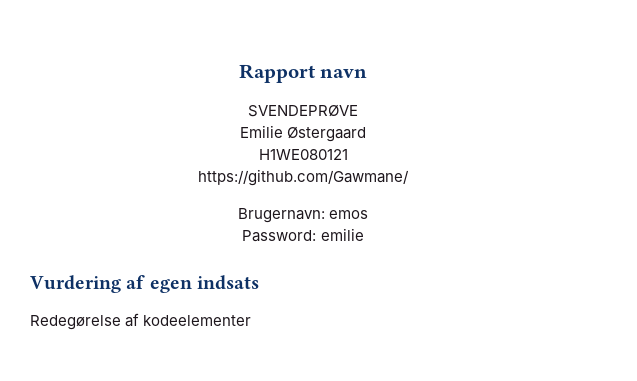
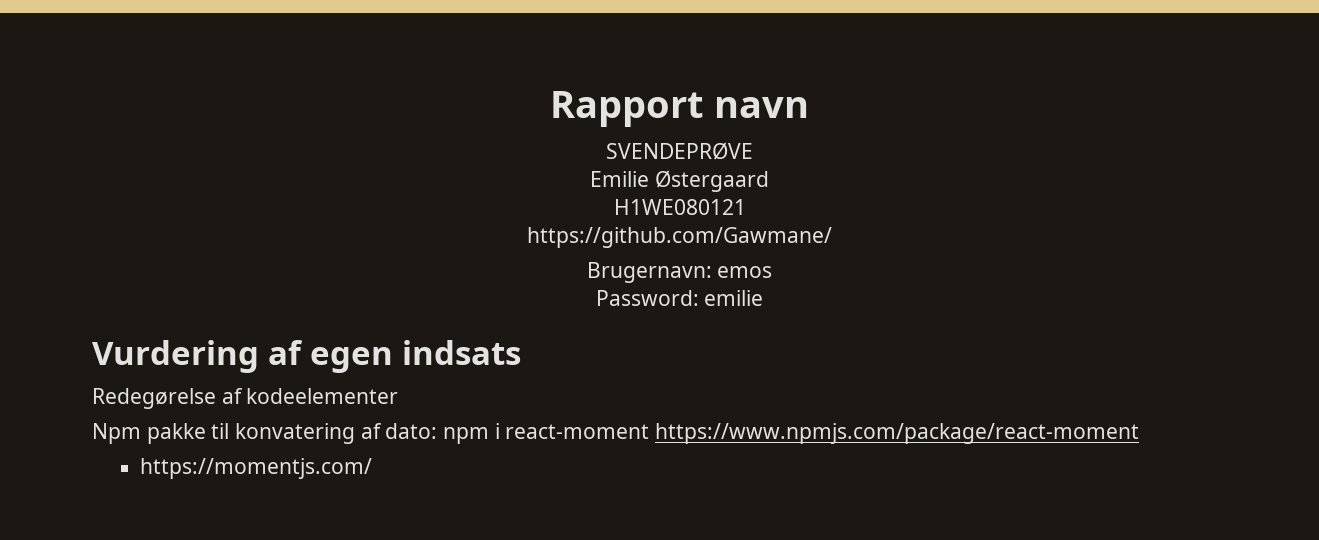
+ Npm pakke til konvatering af dato: npm i react-moment https://www.npmjs.com/package/react-moment
+ https://momentjs.com/

